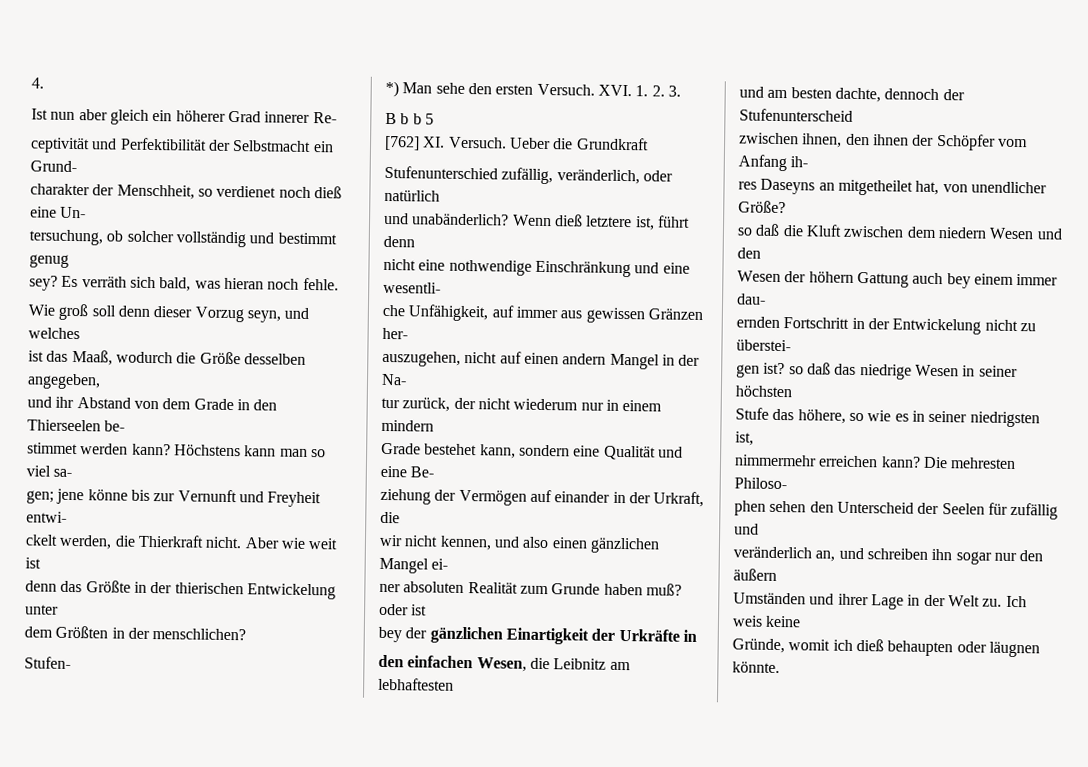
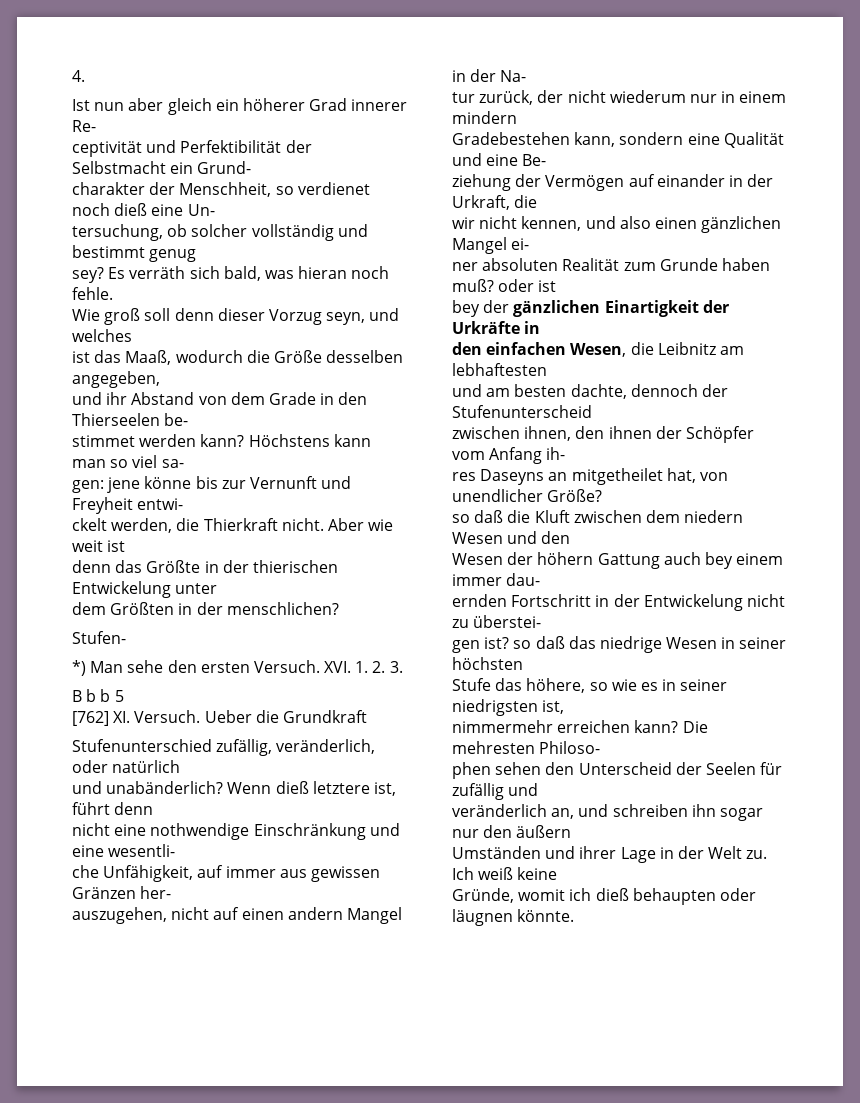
- gen; jene könne bis zur Vernunft und Freyheit entwi-
+ gen: jene könne bis zur Vernunft und Freyheit entwi-
- Grade bestehet kann, sondern eine Qualität und eine Be-
+ Gradebestehen kann, sondern eine Qualität und eine Be-
- Ich weis keine
+ Ich weiß keine

